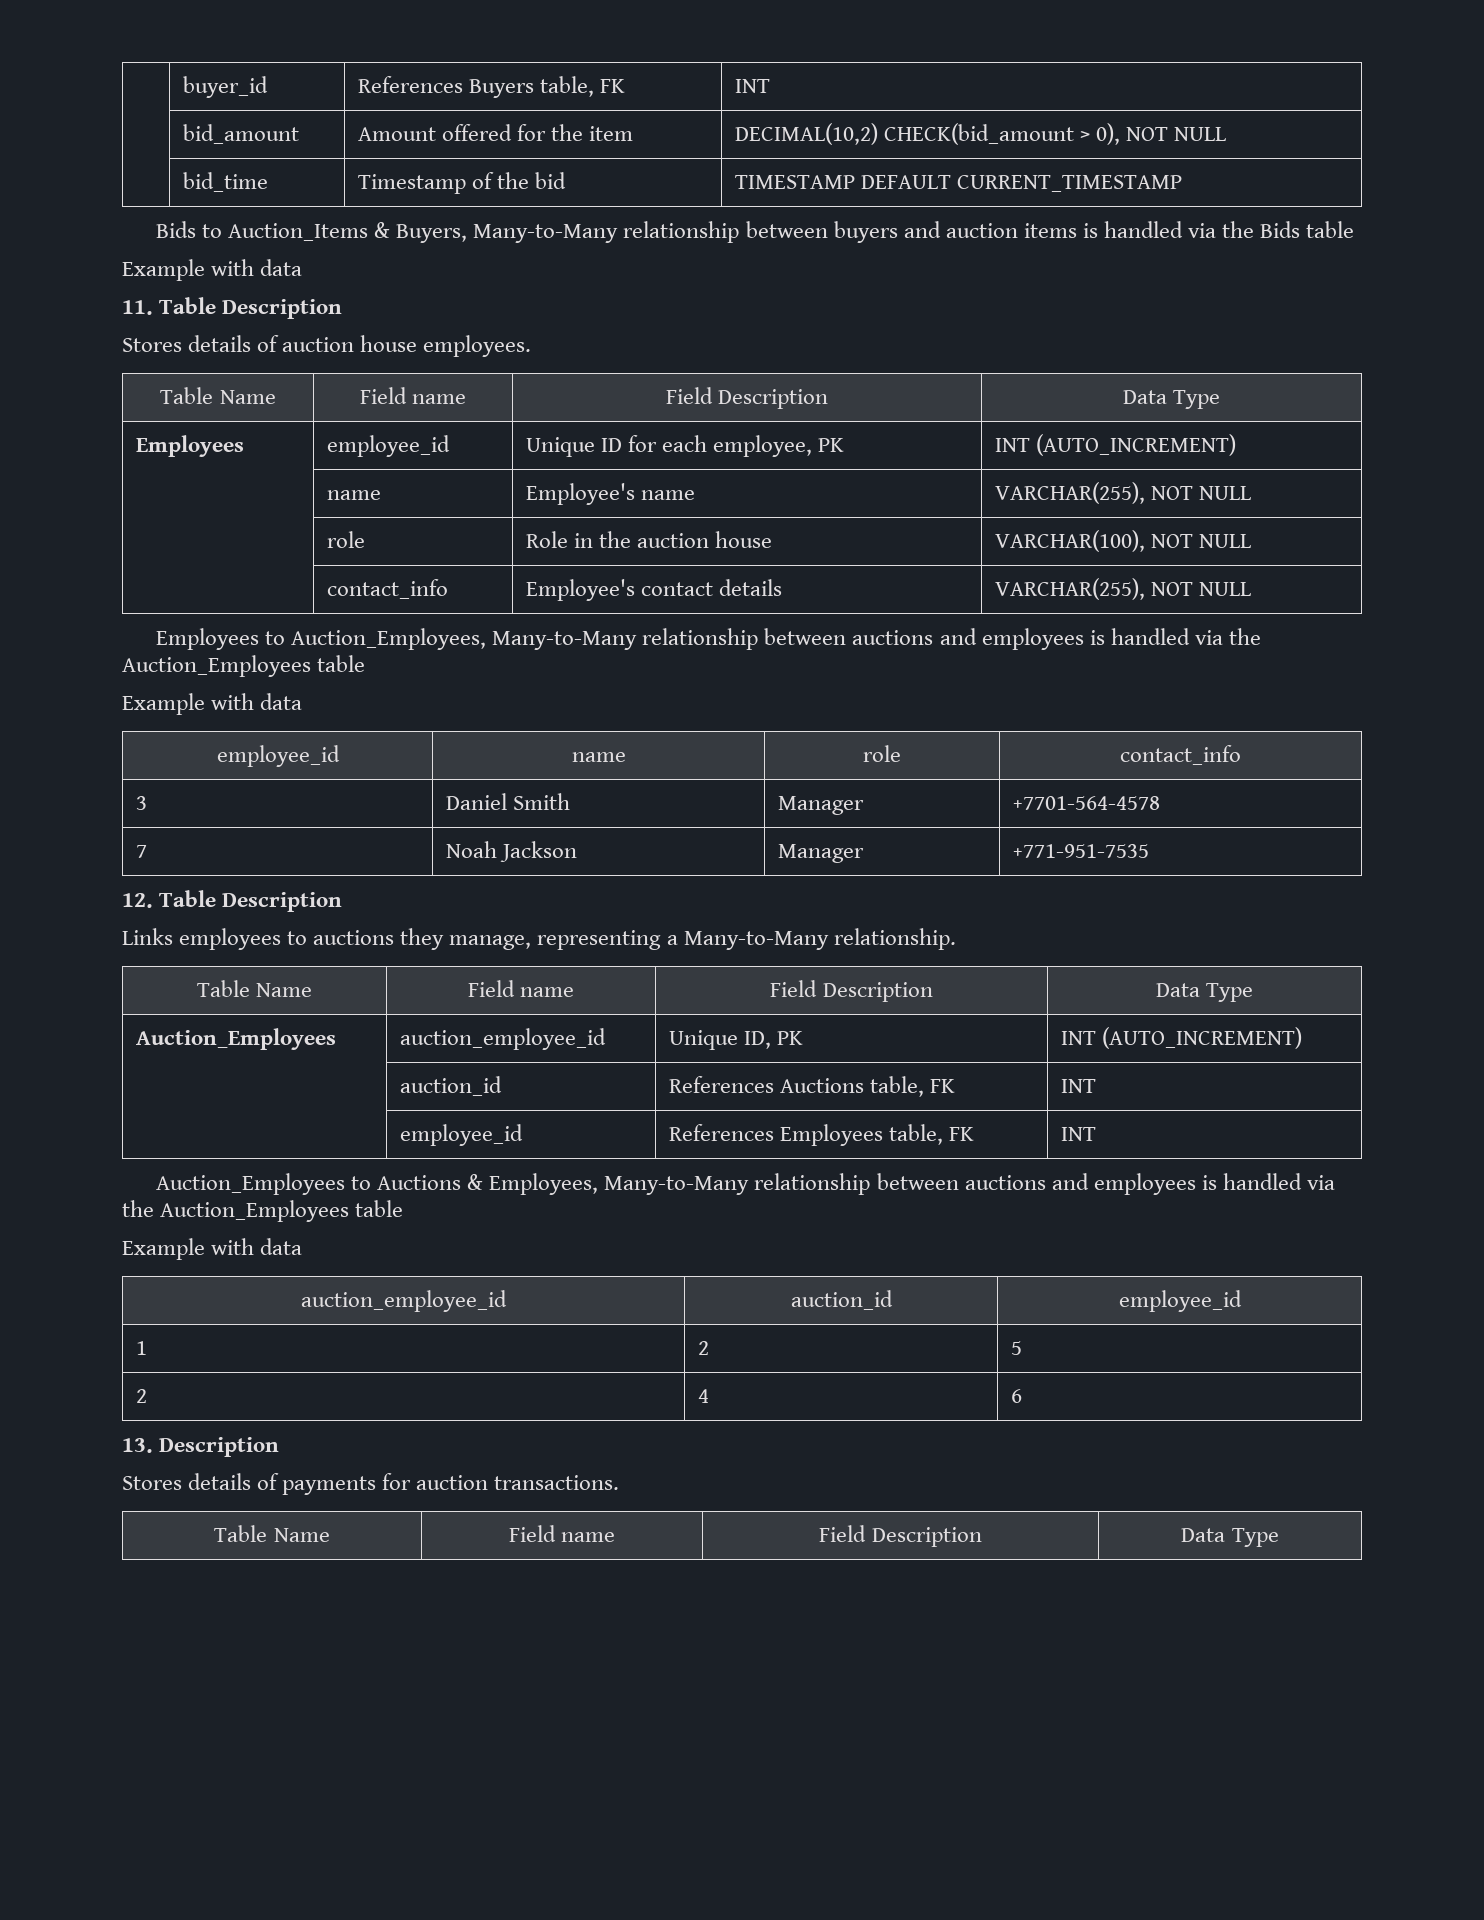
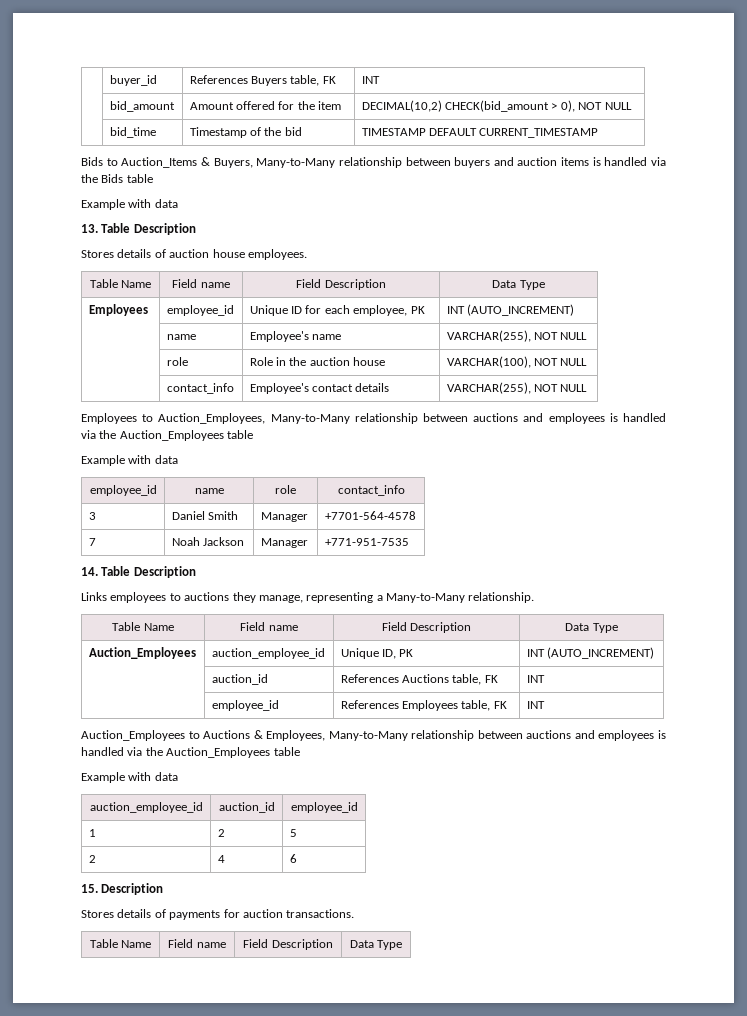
- 11. Table Description
+ 13. Table Description
- 12. Table Description
+ 14. Table Description
- 13. Description
+ 15. Description

